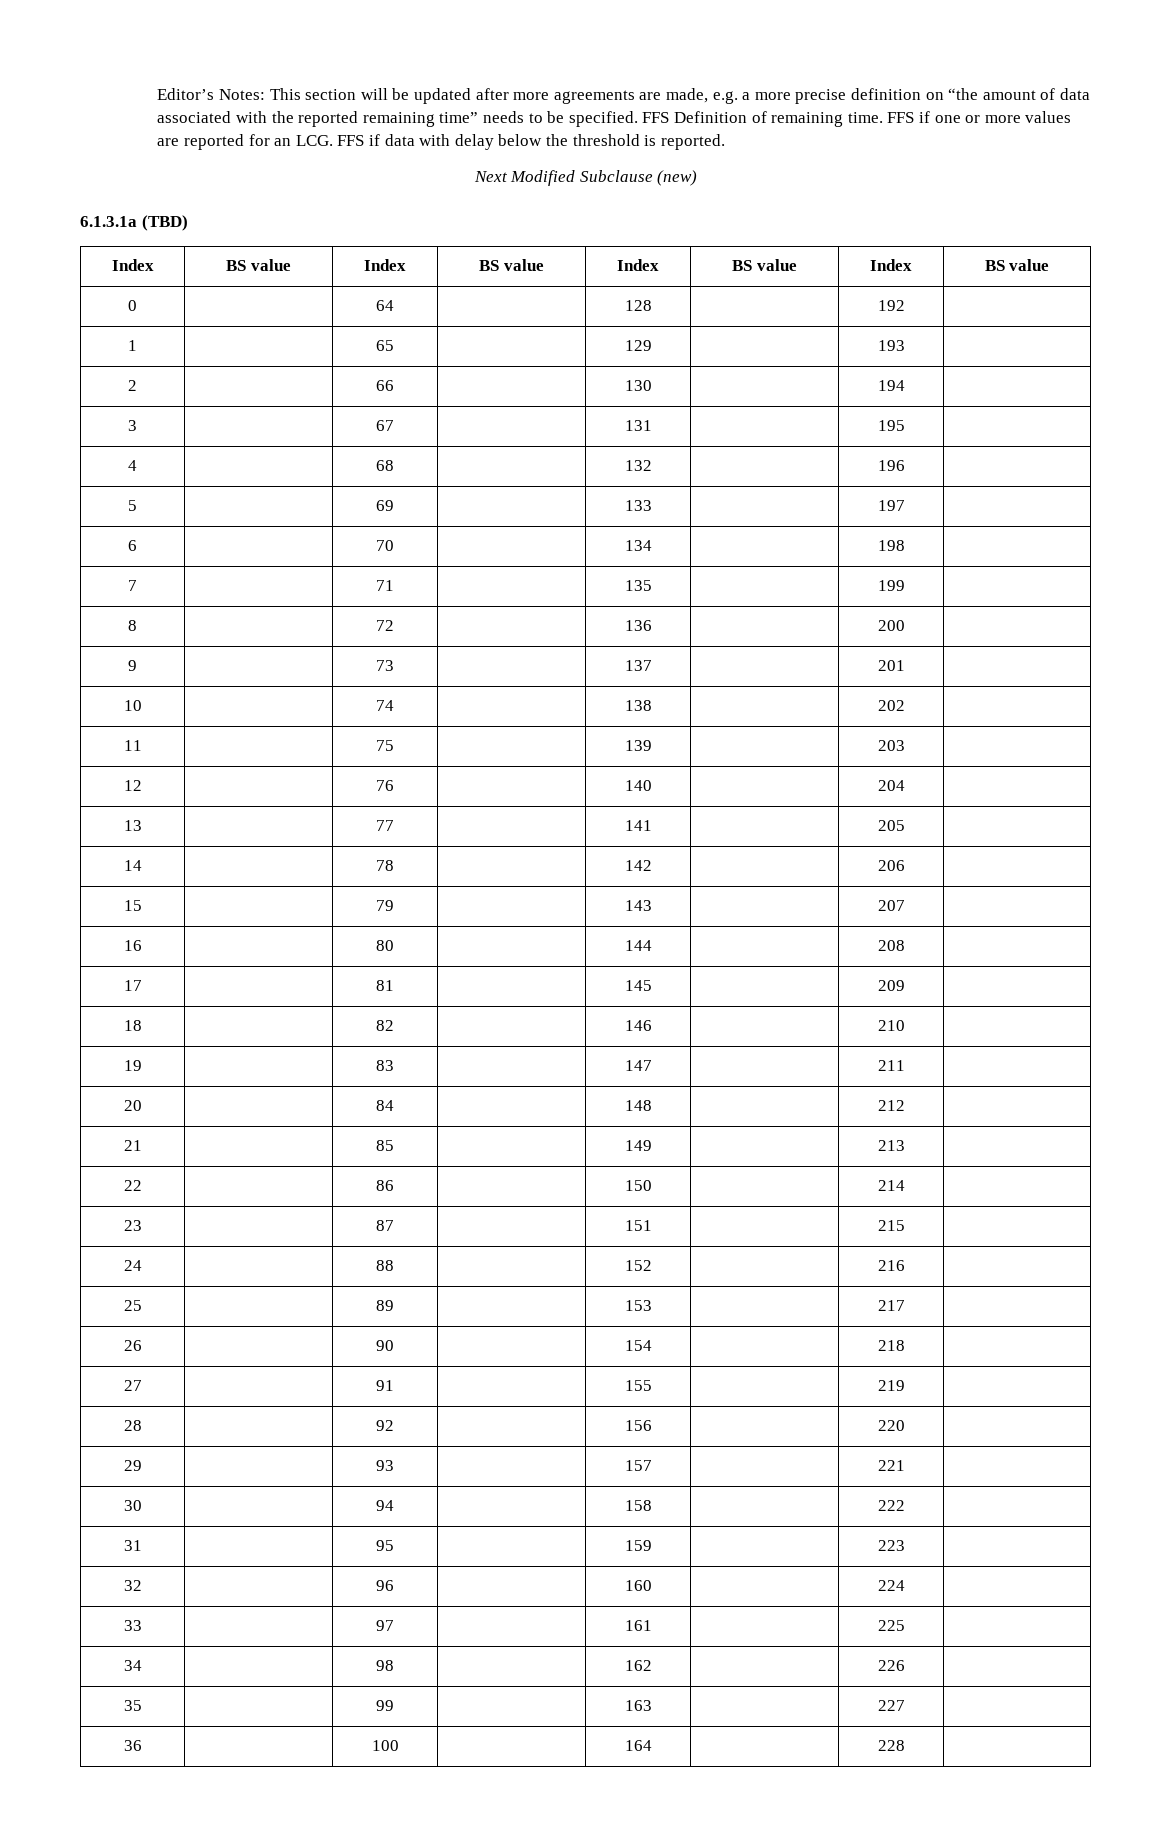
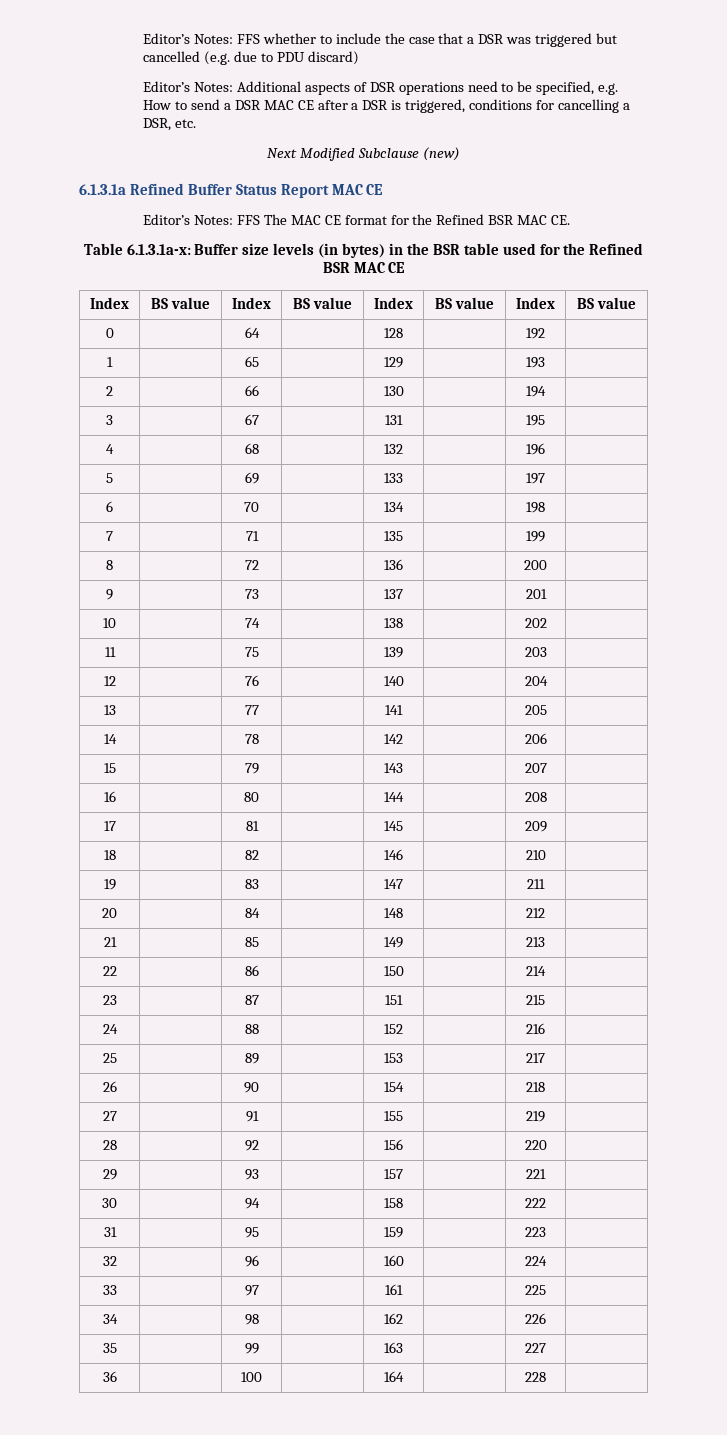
- Editor’s Notes: This section will be updated after more agreements are made, e.g. a more precise definition on “the amount of data associated with the reported remaining time” needs to be specified. FFS Definition of remaining time. FFS if one or more values are reported for an LCG. FFS if data with delay below the threshold is reported.
+ Editor’s Notes: FFS whether to include the case that a DSR was triggered but cancelled (e.g. due to PDU discard)
+ Editor’s Notes: Additional aspects of DSR operations need to be specified, e.g. How to send a DSR MAC CE after a DSR is triggered, conditions for cancelling a DSR, etc.
- 6.1.3.1a (TBD)
+ 6.1.3.1a Refined Buffer Status Report MAC CE
+ Editor’s Notes: FFS The MAC CE format for the Refined BSR MAC CE.
+ Table 6.1.3.1a-x: Buffer size levels (in bytes) in the BSR table used for the Refined BSR MAC CE

